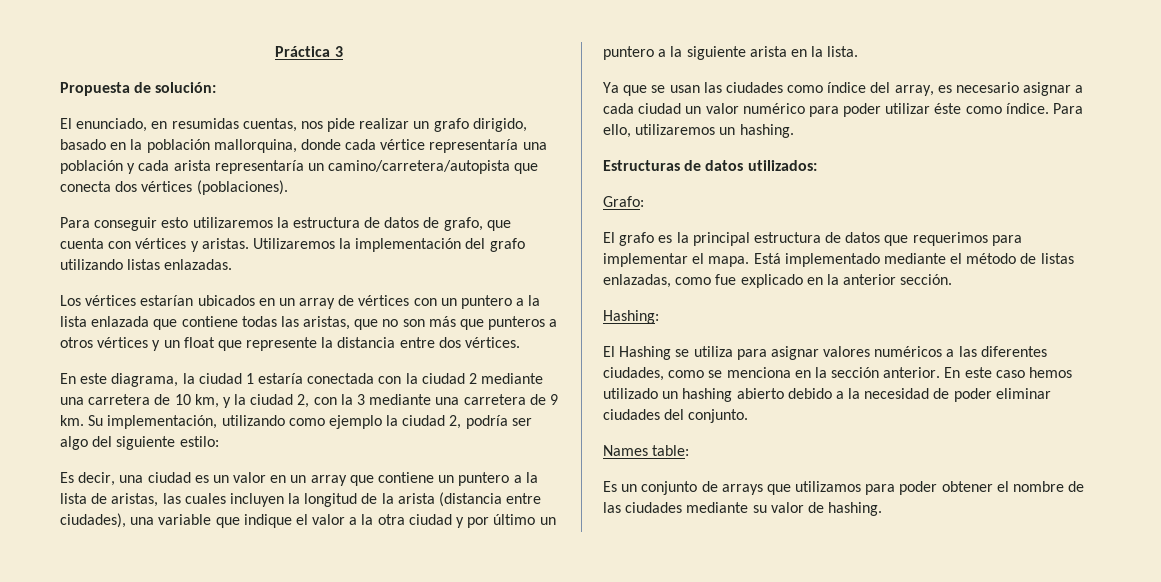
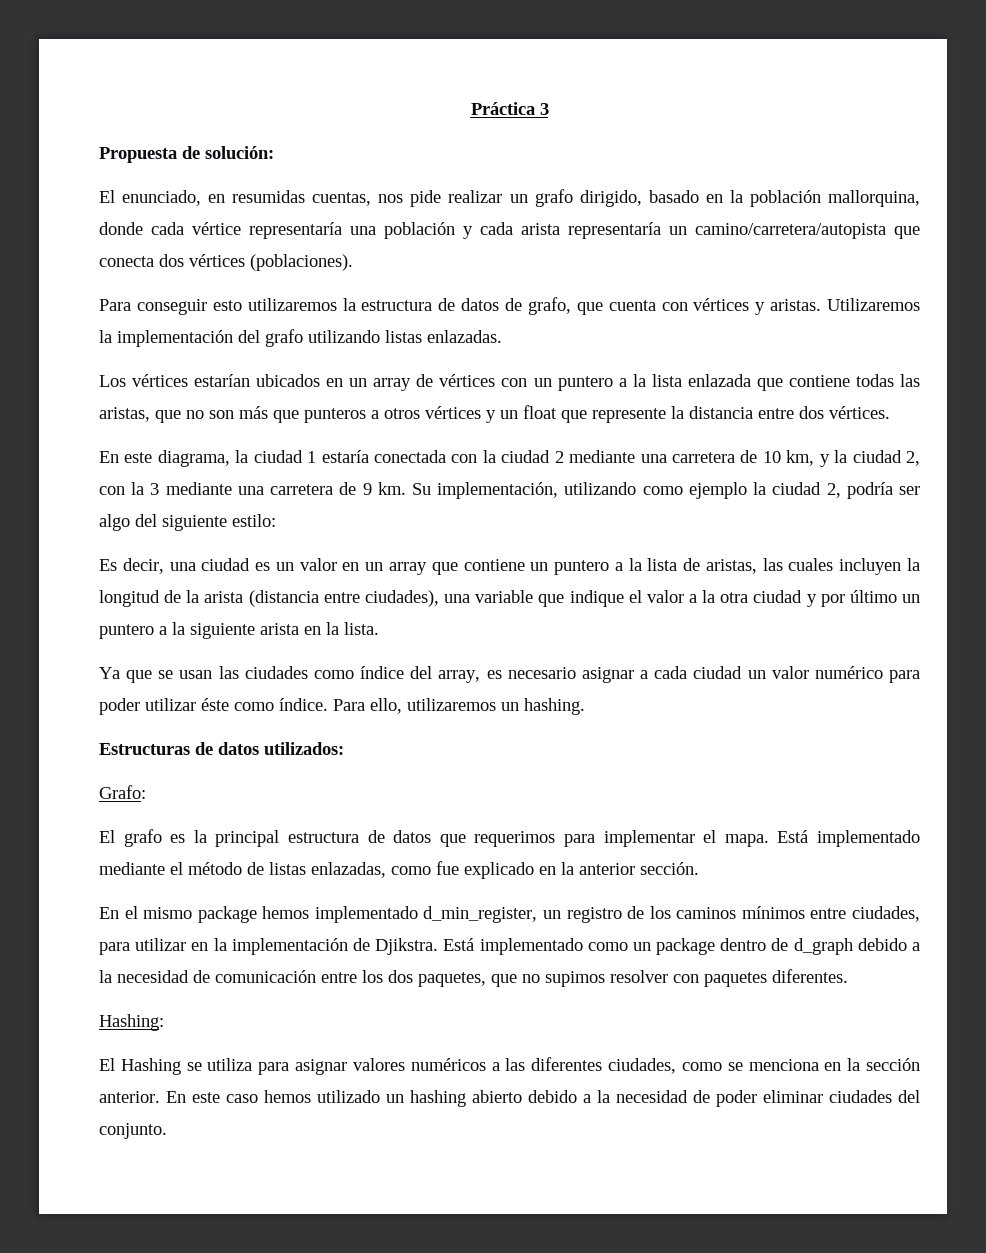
+ En el mismo package hemos implementado d_min_register, un registro de los caminos mínimos entre ciudades, para utilizar en la implementación de Djikstra. Está implementado como un package dentro de d_graph debido a la necesidad de comunicación entre los dos paquetes, que no supimos resolver con paquetes diferentes.
- Names table:
- Es un conjunto de arrays que utilizamos para poder obtener el nombre de las ciudades mediante su valor de hashing.

